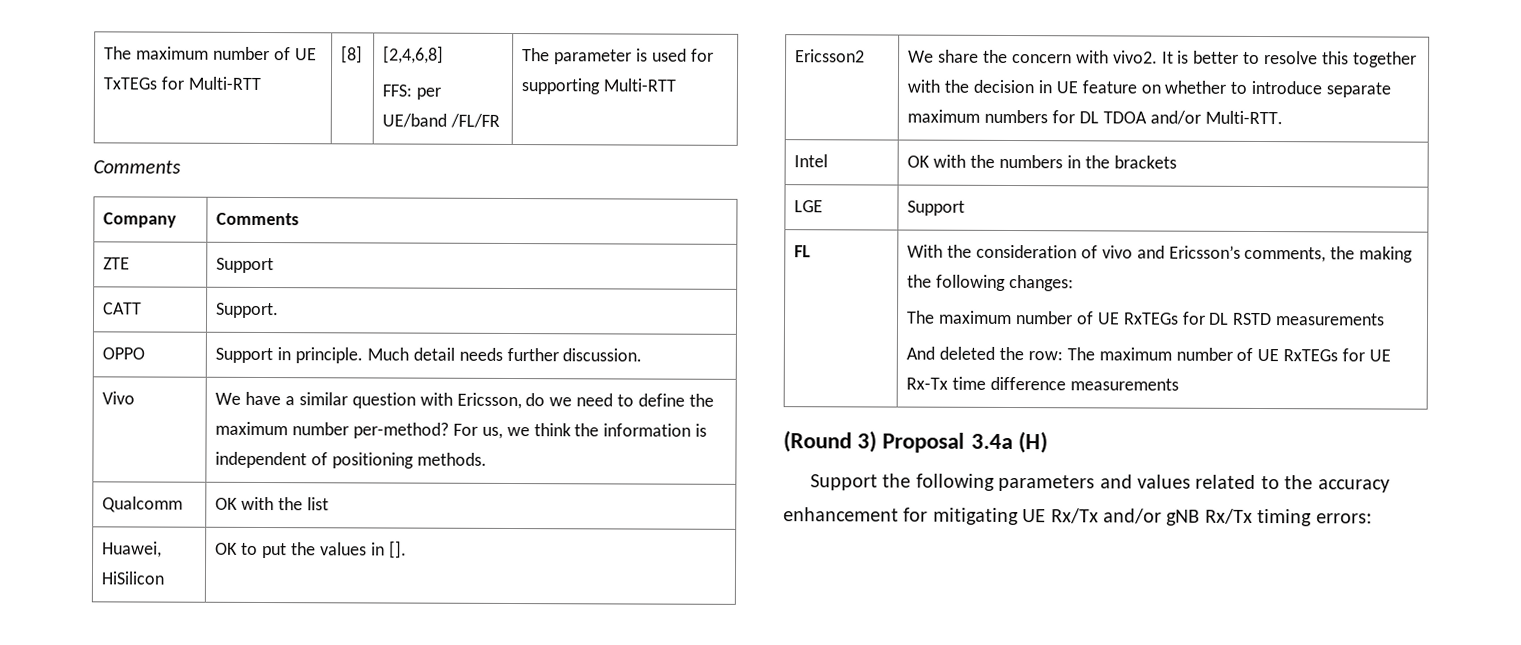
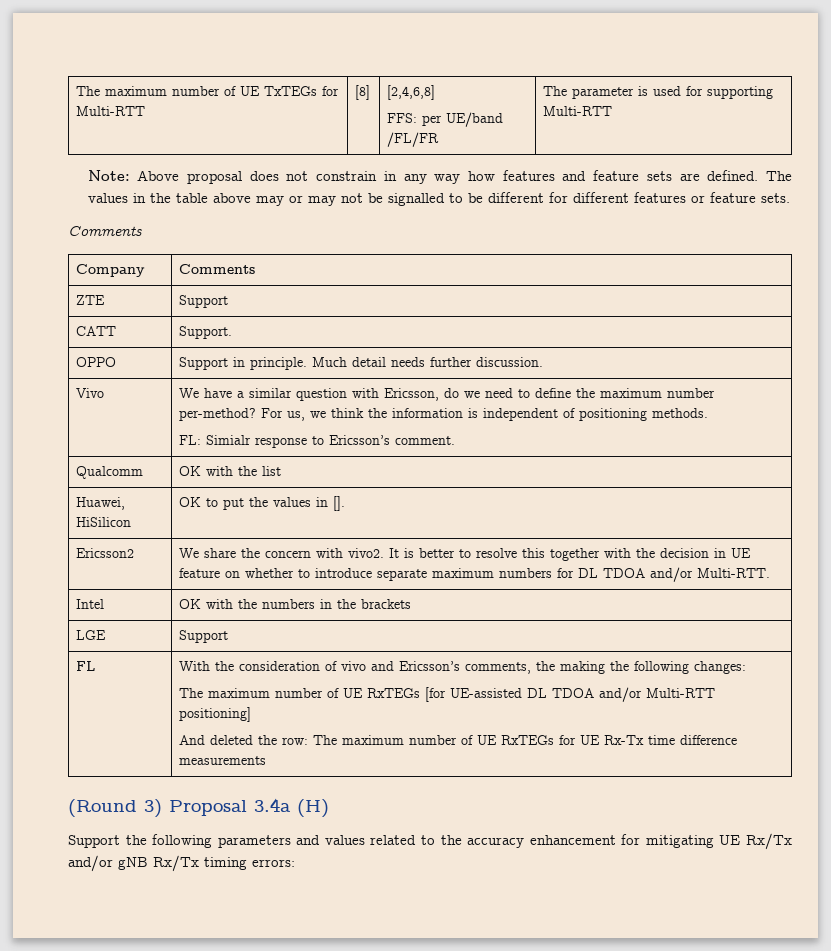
+ Note: Above proposal does not constrain in any way how features and feature sets are defined. The values in the table above may or may not be signalled to be different for different features or feature sets.
  Vivo | We have a similar question with Ericsson, do we need to define the maximum number per-method? For us, we think the information is independent of positioning methods.
+ FL: Simialr response to Ericsson’s comment.
- The maximum number of UE RxTEGs for DL RSTD measurements
+ The maximum number of UE RxTEGs [for UE-assisted DL TDOA and/or Multi-RTT positioning]

